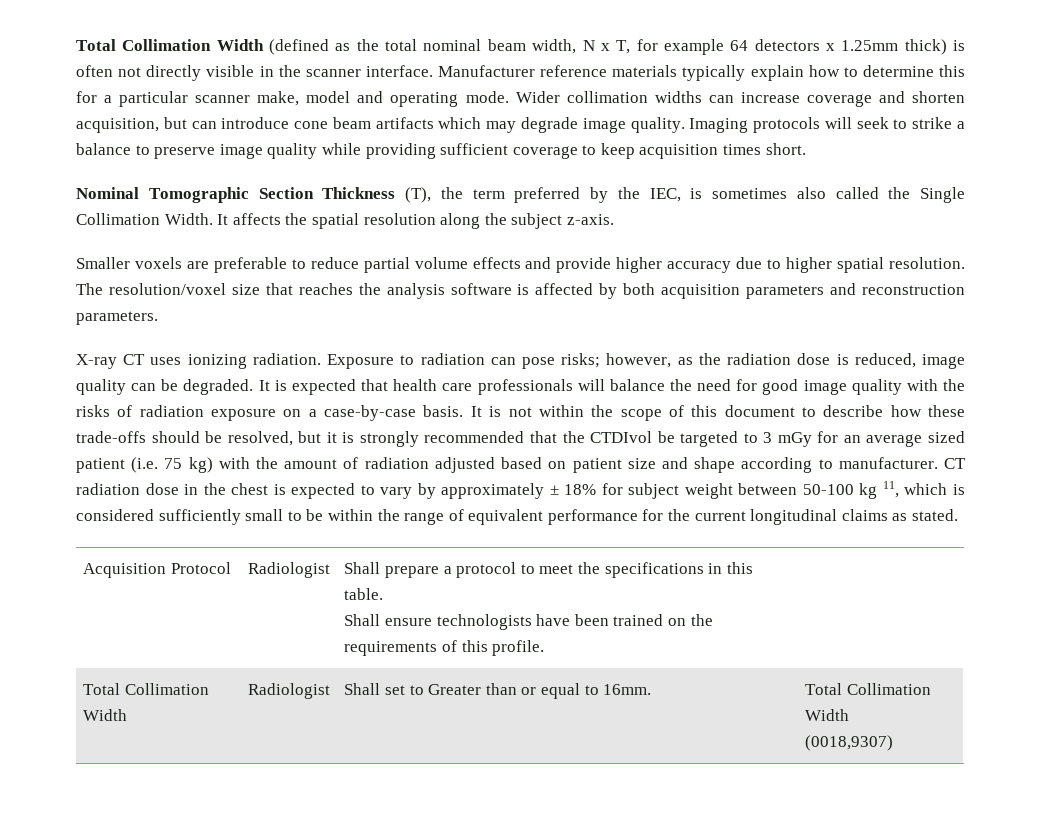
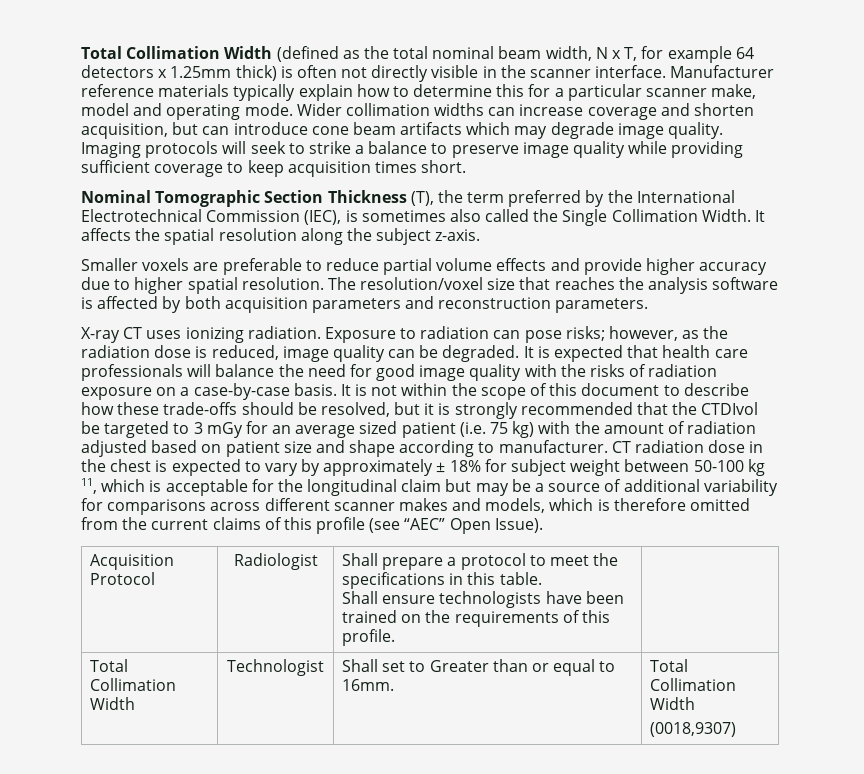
- Nominal Tomographic Section Thickness (T), the term preferred by the IEC, is sometimes also called the Single Collimation Width.
+ Nominal Tomographic Section Thickness (T), the term preferred by the International Electrotechnical Commission (IEC), is sometimes also called the Single Collimation Width.
- CT radiation dose in the chest is expected to vary by approximately ± 18% for subject weight between 50-100 kg 11, which is considered sufficiently small to be within the range of equivalent performance for the current longitudinal claims as stated.
+ CT radiation dose in the chest is expected to vary by approximately ± 18% for subject weight between 50-100 kg 11, which is acceptable for the longitudinal claim but may be a source of additional variability for comparisons across different scanner makes and models, which is therefore omitted from the current claims of this profile (see “AEC” Open Issue).
- Total Collimation Width | Radiologist | Shall set to Greater than or equal to 16mm. | Total Collimation Width
+ Total Collimation Width | Technologist | Shall set to Greater than or equal to 16mm. | Total Collimation Width

